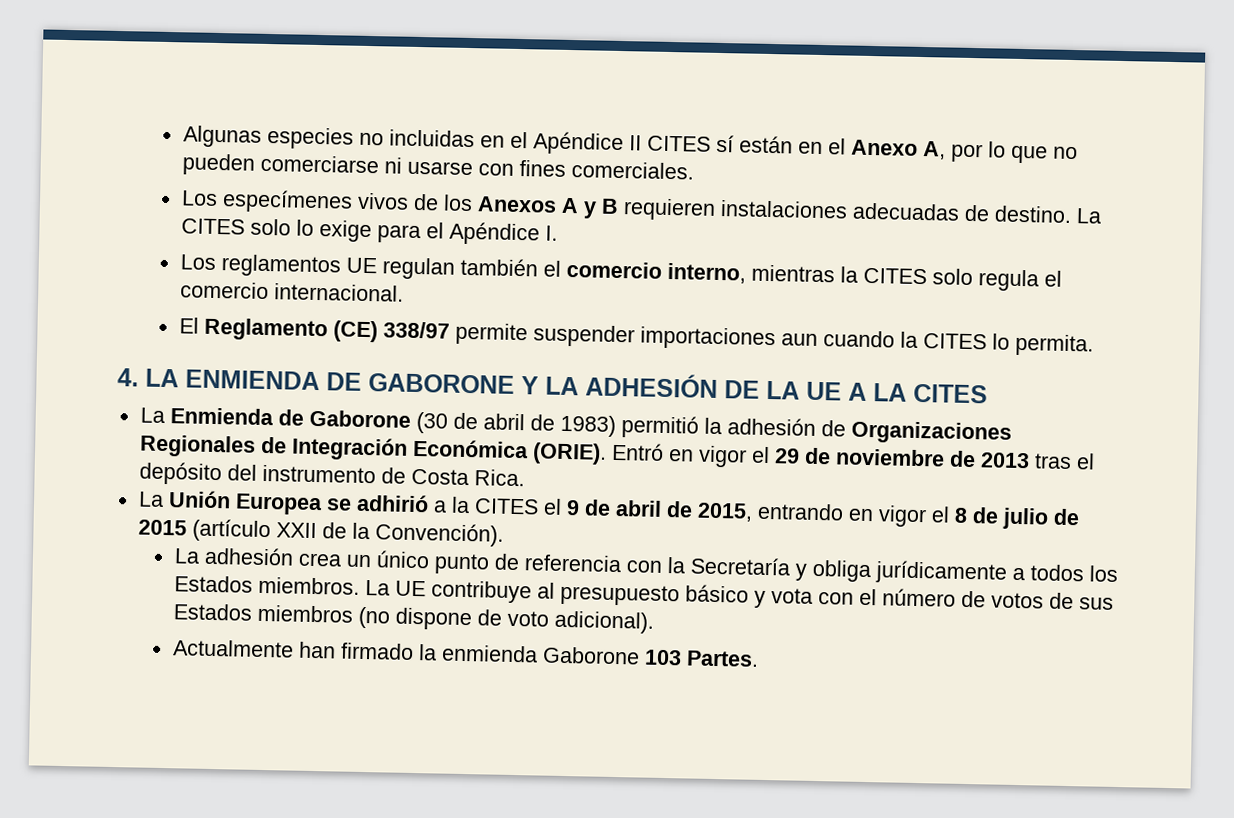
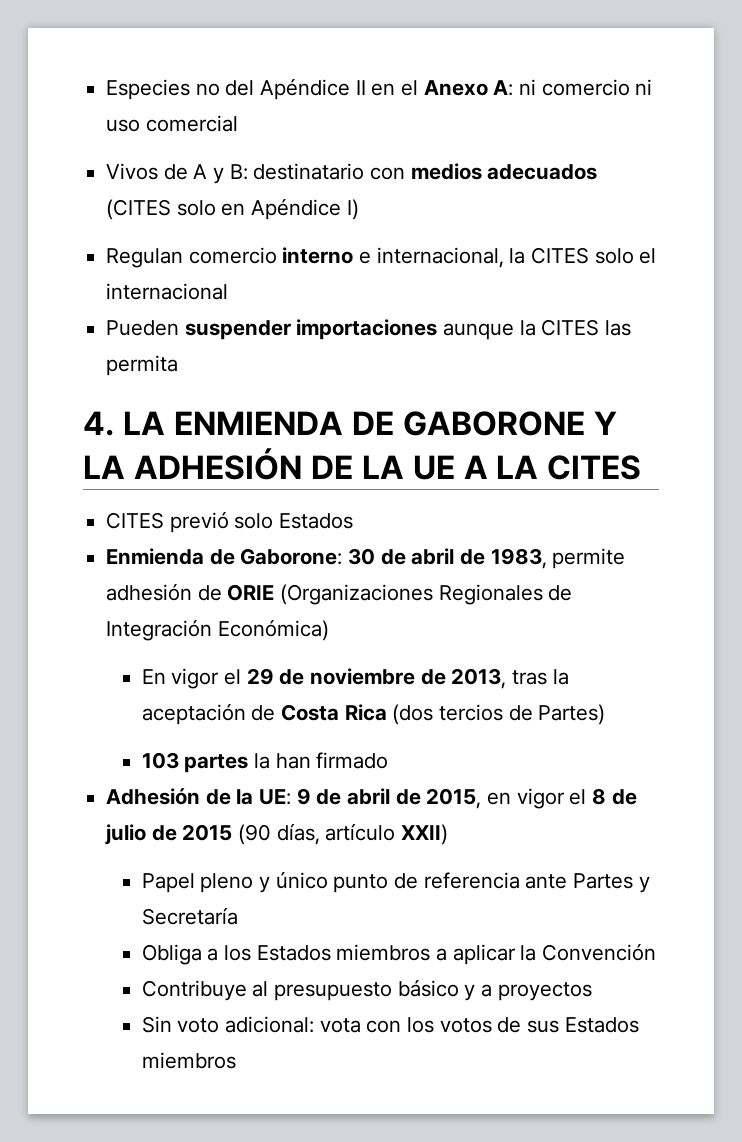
- Algunas especies no incluidas en el Apéndice II CITES sí están en el Anexo A, por lo que no pueden comerciarse ni usarse con fines comerciales.
- Los especímenes vivos de los Anexos A y B requieren instalaciones adecuadas de destino. La CITES solo lo exige para el Apéndice I.
- Los reglamentos UE regulan también el comercio interno, mientras la CITES solo regula el comercio internacional.
- El Reglamento (CE) 338/97 permite suspender importaciones aun cuando la CITES lo permita.
+ Especies no del Apéndice II en el Anexo A: ni comercio ni uso comercial
+ Vivos de A y B: destinatario con medios adecuados (CITES solo en Apéndice I)
+ Regulan comercio interno e internacional, la CITES solo el internacional
+ Pueden suspender importaciones aunque la CITES las permita
- La Enmienda de Gaborone (30 de abril de 1983) permitió la adhesión de Organizaciones Regionales de Integración Económica (ORIE). Entró en vigor el 29 de noviembre de 2013 tras el depósito del instrumento de Costa Rica.
- La Unión Europea se adhirió a la CITES el 9 de abril de 2015, entrando en vigor el 8 de julio de 2015 (artículo XXII de la Convención).
- La adhesión crea un único punto de referencia con la Secretaría y obliga jurídicamente a todos los Estados miembros. La UE contribuye al presupuesto básico y vota con el número de votos de sus Estados miembros (no dispone de voto adicional).
- Actualmente han firmado la enmienda Gaborone 103 Partes.
+ CITES previó solo Estados
+ Enmienda de Gaborone: 30 de abril de 1983, permite adhesión de ORIE (Organizaciones Regionales de Integración Económica)
+ En vigor el 29 de noviembre de 2013, tras la aceptación de Costa Rica (dos tercios de Partes)
+ 103 partes la han firmado
+ Adhesión de la UE: 9 de abril de 2015, en vigor el 8 de julio de 2015 (90 días, artículo XXII)
+ Papel pleno y único punto de referencia ante Partes y Secretaría
+ Obliga a los Estados miembros a aplicar la Convención
+ Contribuye al presupuesto básico y a proyectos
+ Sin voto adicional: vota con los votos de sus Estados miembros

